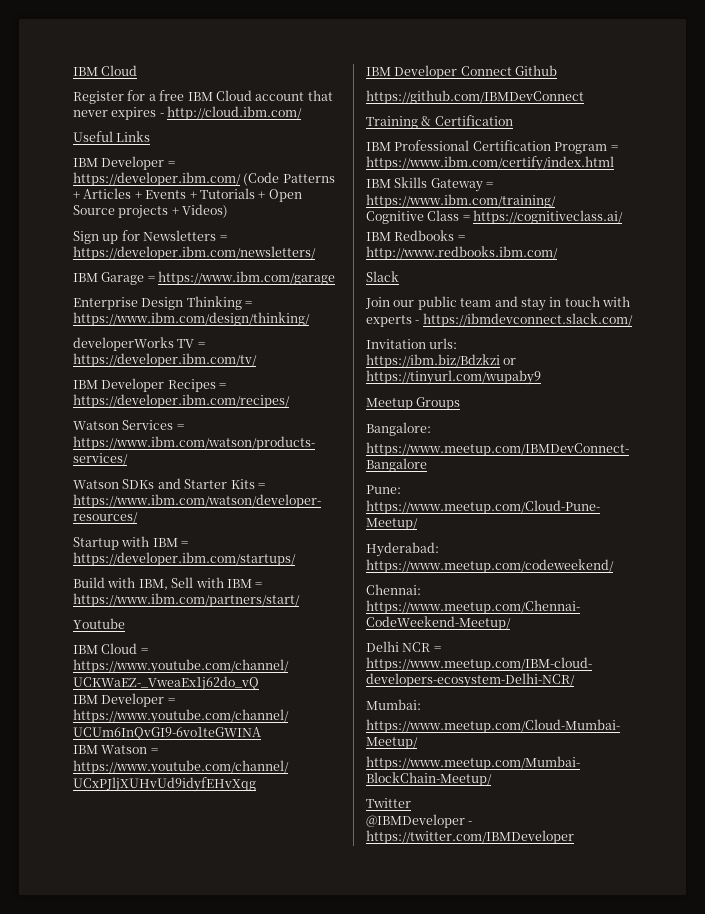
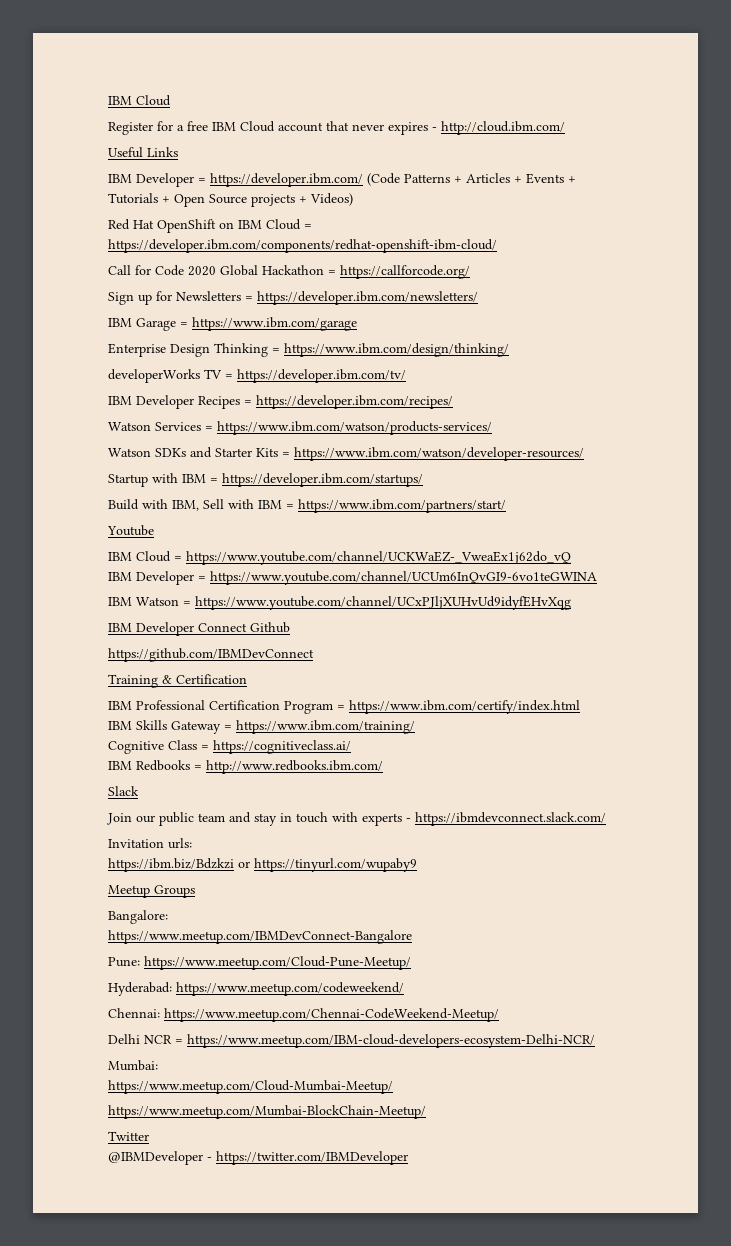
+ Red Hat OpenShift on IBM Cloud = https://developer.ibm.com/components/redhat-openshift-ibm-cloud/
+ Call for Code 2020 Global Hackathon = https://callforcode.org/

